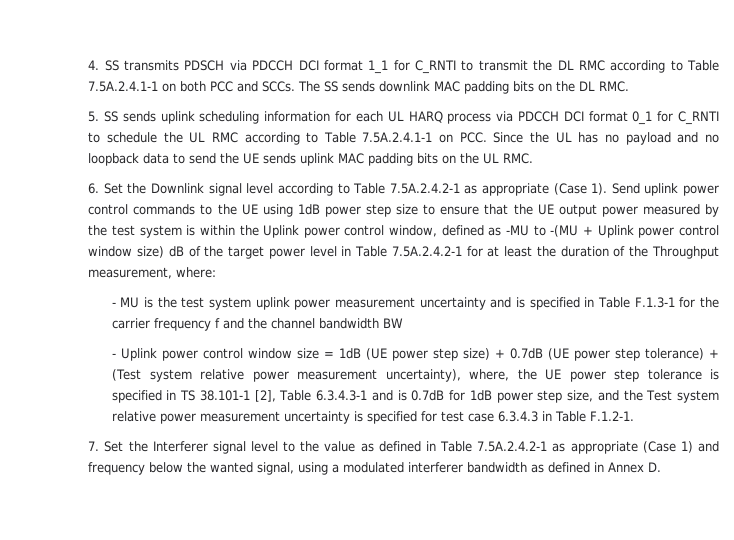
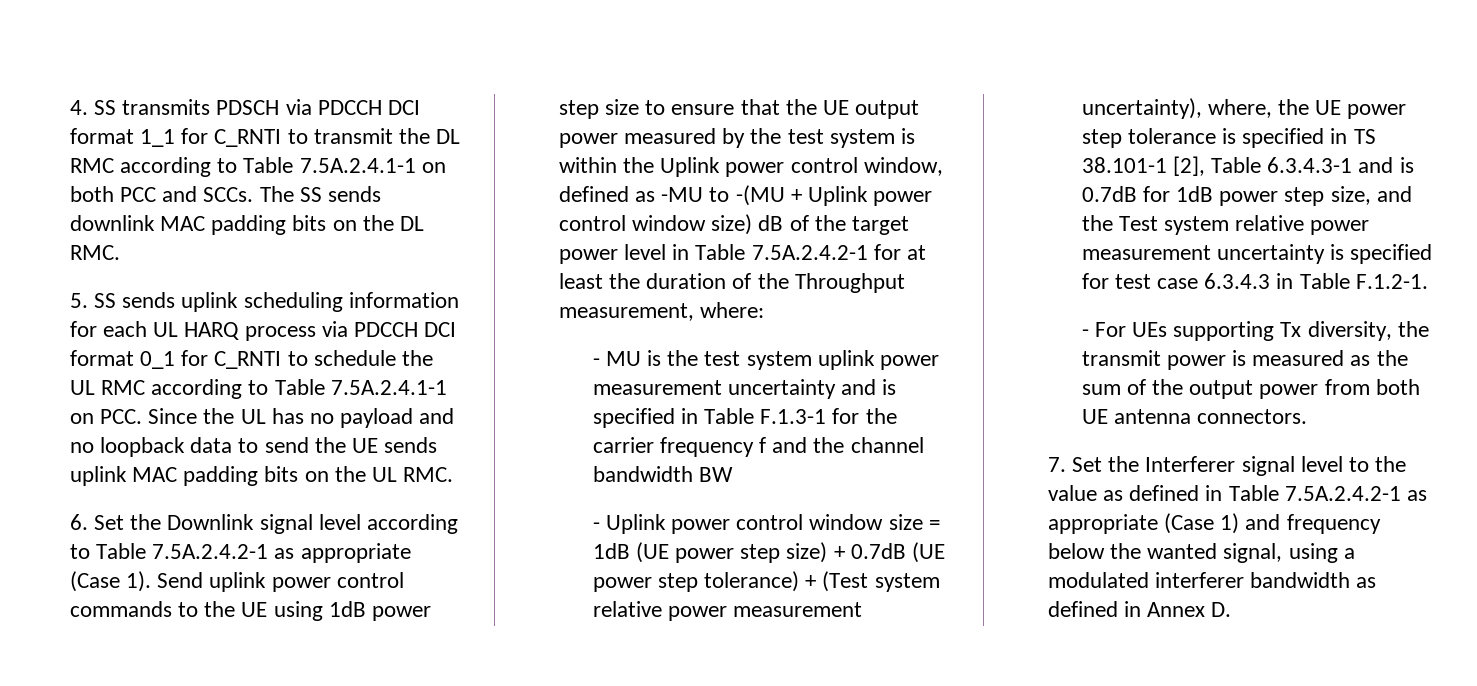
+ - For UEs supporting Tx diversity, the transmit power is measured as the sum of the output power from both UE antenna connectors.

